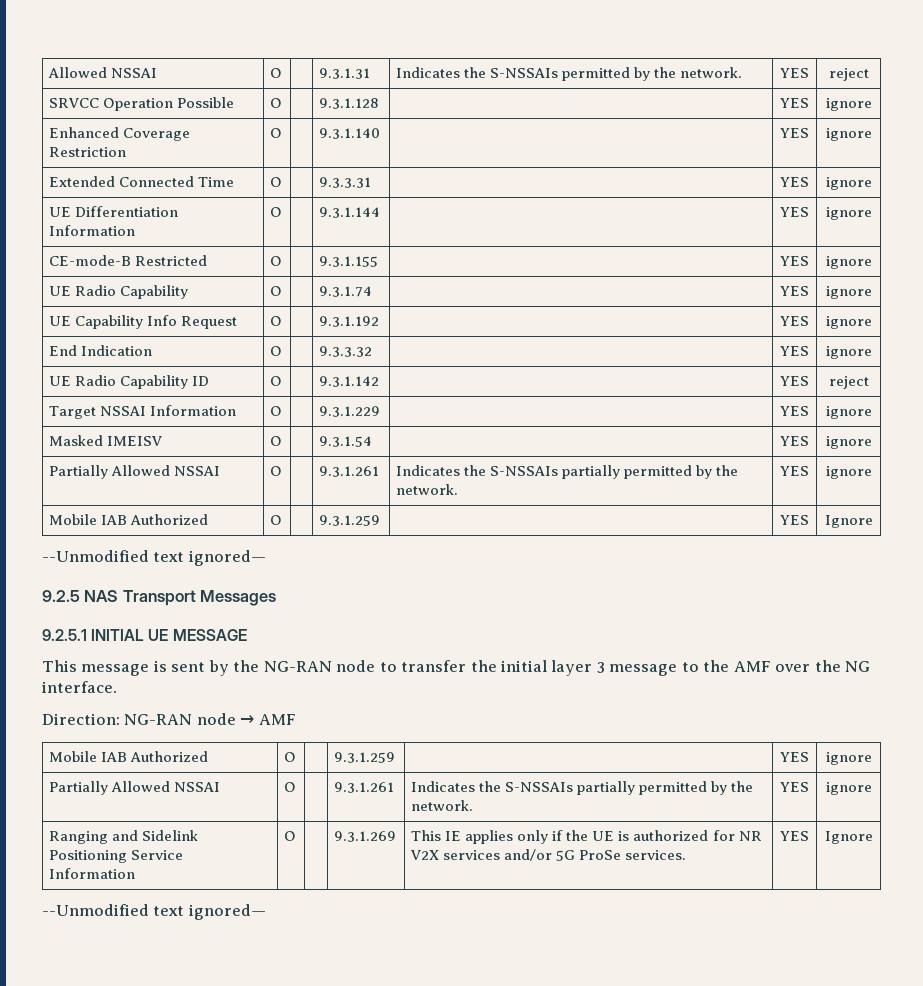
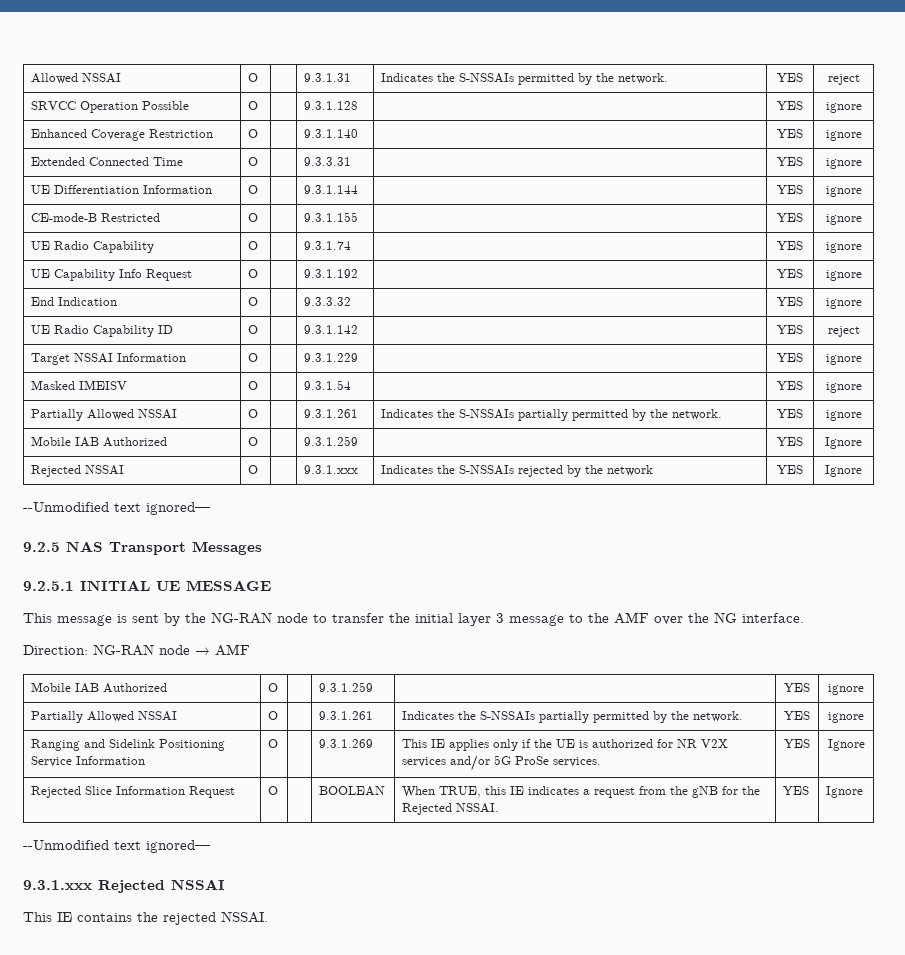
+ Rejected NSSAI | O | | 9.3.1.xxx | Indicates the S-NSSAIs rejected by the network | YES | Ignore
  Ranging and Sidelink Positioning Service Information | O | | 9.3.1.269 | This IE applies only if the UE is authorized for NR V2X services and/or 5G ProSe services. | YES | Ignore
+ Rejected Slice Information Request | O | | BOOLEAN | When TRUE, this IE indicates a request from the gNB for the Rejected NSSAI. | YES | Ignore
  --Unmodified text ignored—
+ 9.3.1.xxx Rejected NSSAI
+ This IE contains the rejected NSSAI.

